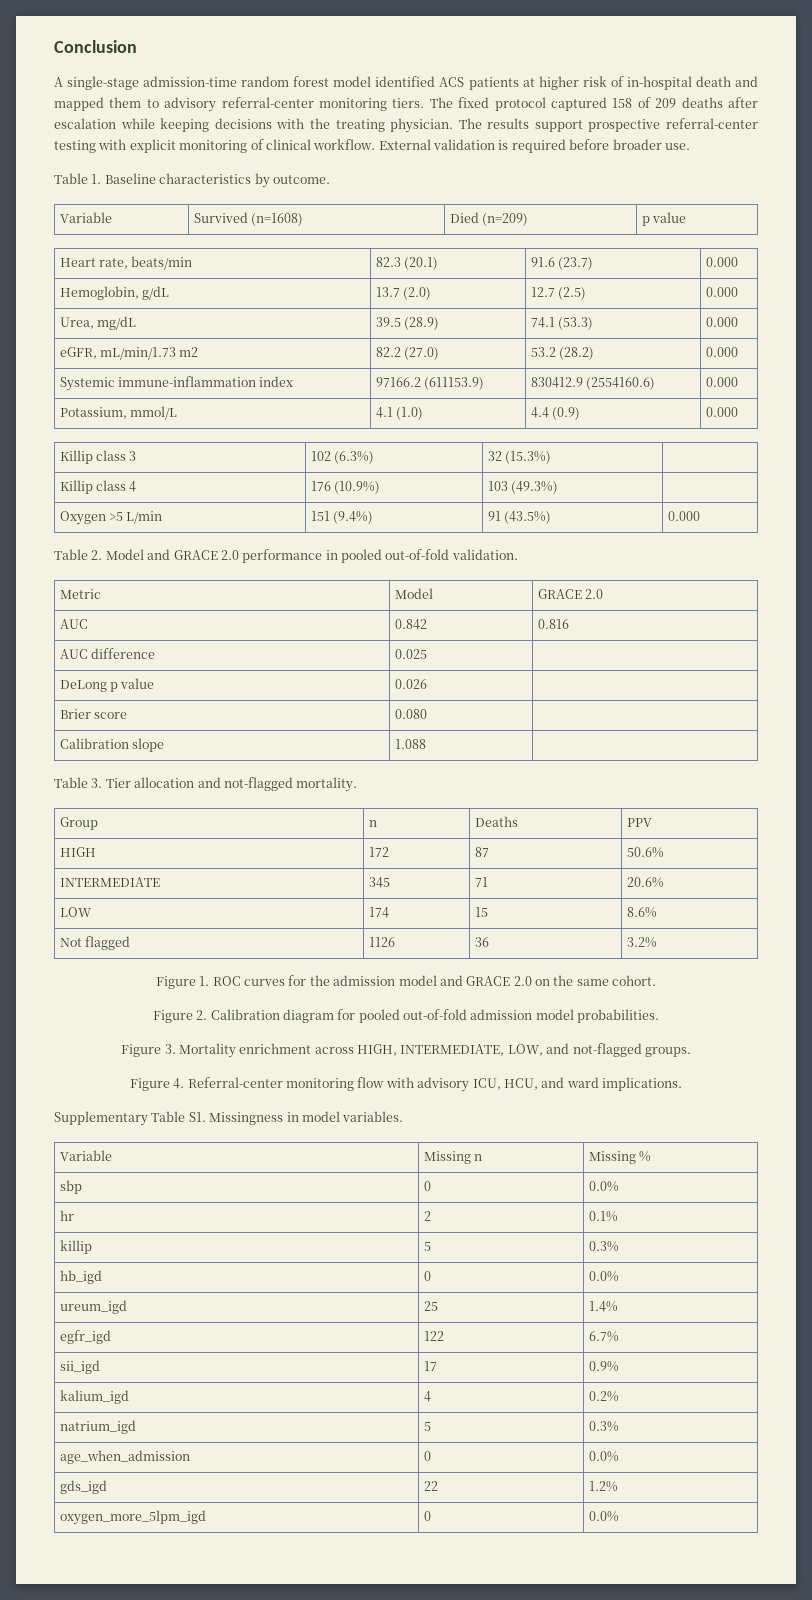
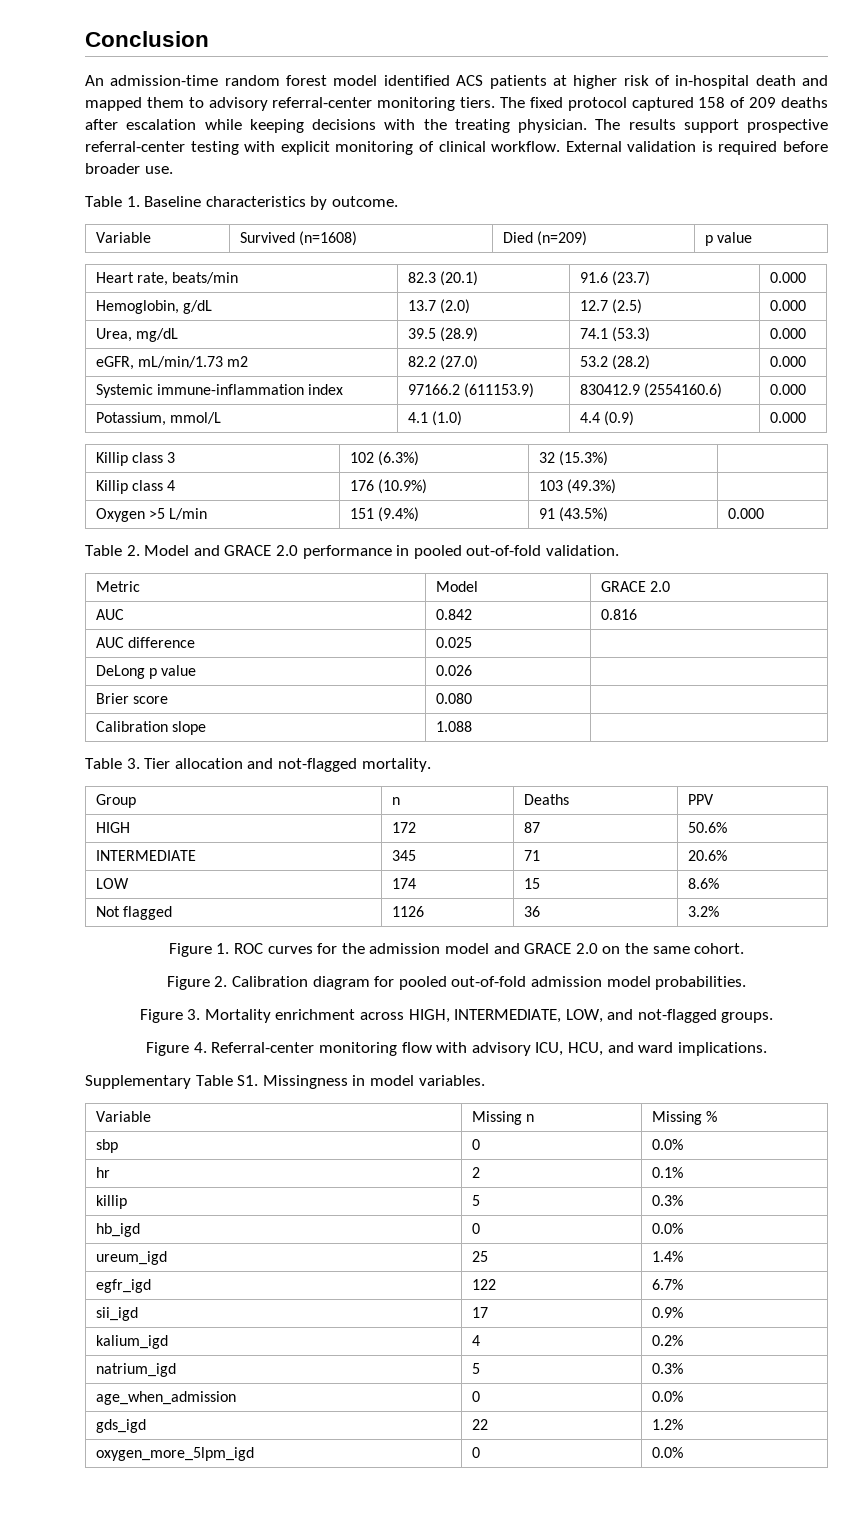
- A single-stage admission-time random forest model identified ACS patients at higher risk of in-hospital death and mapped them to advisory referral-center monitoring tiers.
+ An admission-time random forest model identified ACS patients at higher risk of in-hospital death and mapped them to advisory referral-center monitoring tiers.

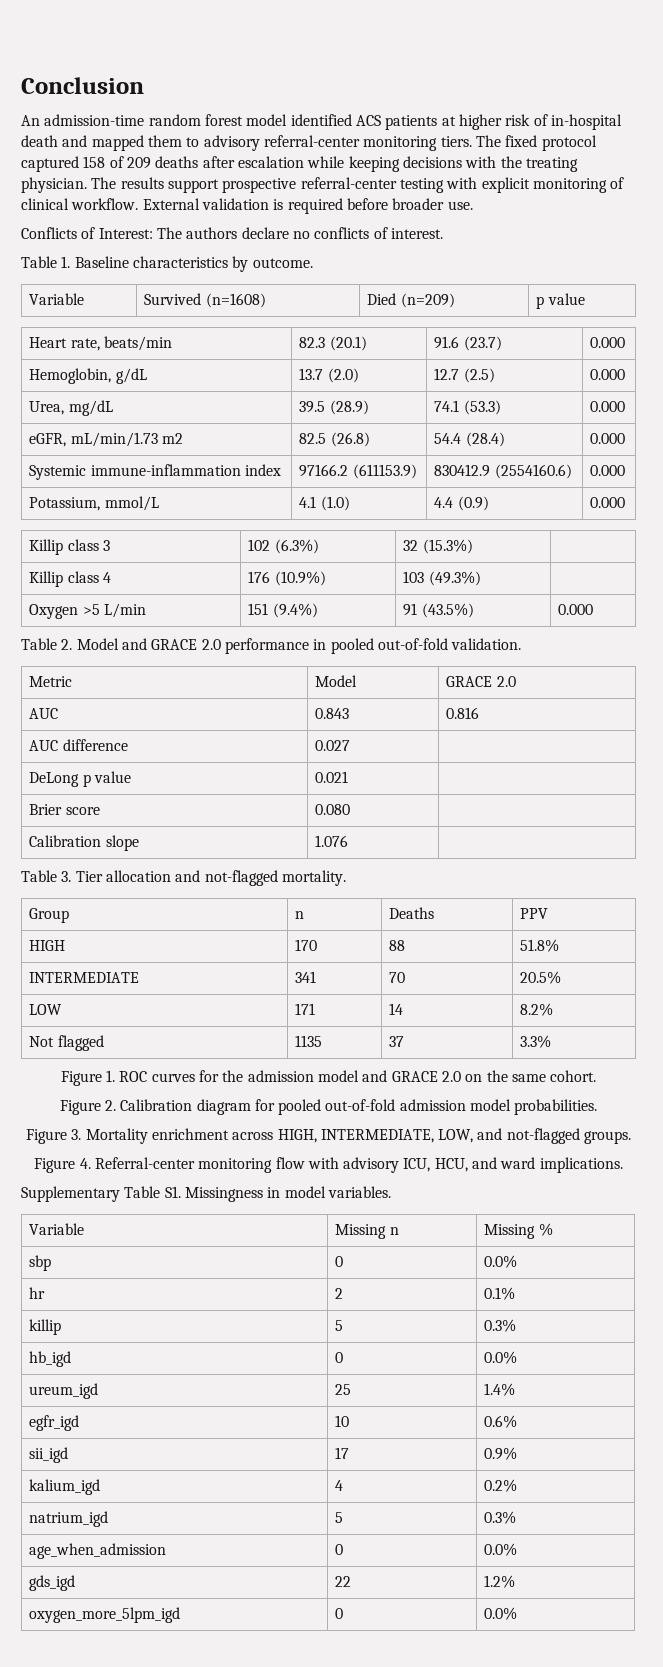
+ Conflicts of Interest: The authors declare no conflicts of interest.
- eGFR, mL/min/1.73 m2 | 82.2 (27.0) | 53.2 (28.2) | 0.000
+ eGFR, mL/min/1.73 m2 | 82.5 (26.8) | 54.4 (28.4) | 0.000
- AUC | 0.842 | 0.816
+ AUC | 0.843 | 0.816
- AUC difference | 0.025 |
+ AUC difference | 0.027 |
- DeLong p value | 0.026 |
+ DeLong p value | 0.021 |
- Calibration slope | 1.088 |
+ Calibration slope | 1.076 |
- HIGH | 172 | 87 | 50.6%
- INTERMEDIATE | 345 | 71 | 20.6%
- LOW | 174 | 15 | 8.6%
+ HIGH | 170 | 88 | 51.8%
+ INTERMEDIATE | 341 | 70 | 20.5%
+ LOW | 171 | 14 | 8.2%
- Not flagged | 1126 | 36 | 3.2%
+ Not flagged | 1135 | 37 | 3.3%
- egfr_igd | 122 | 6.7%
+ egfr_igd | 10 | 0.6%

